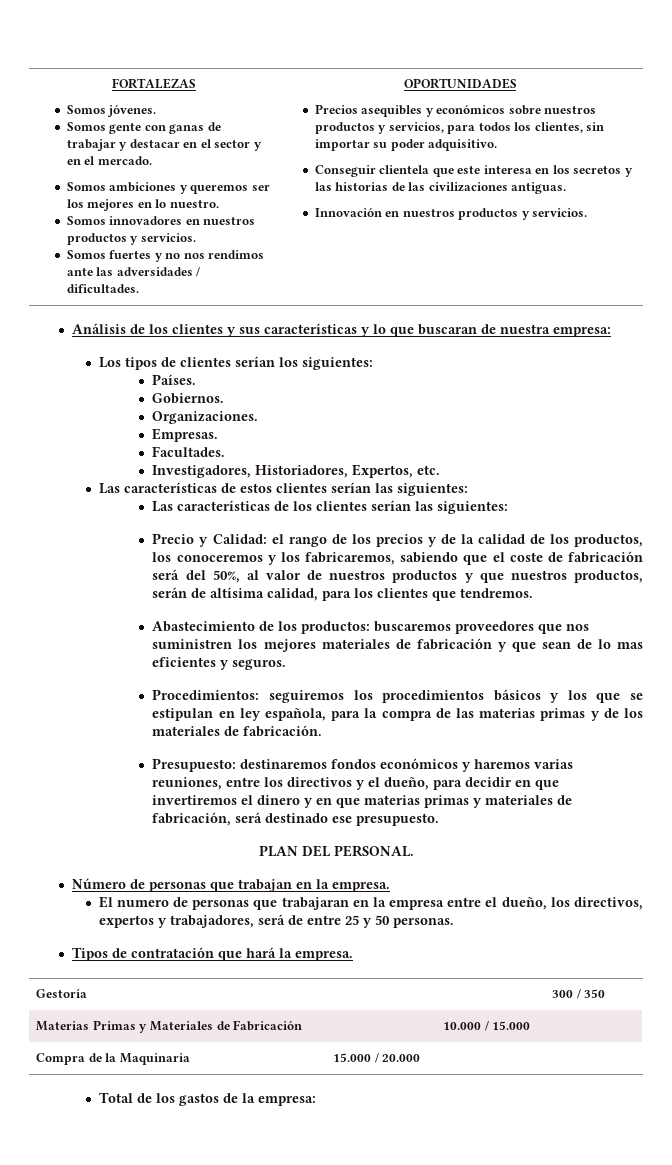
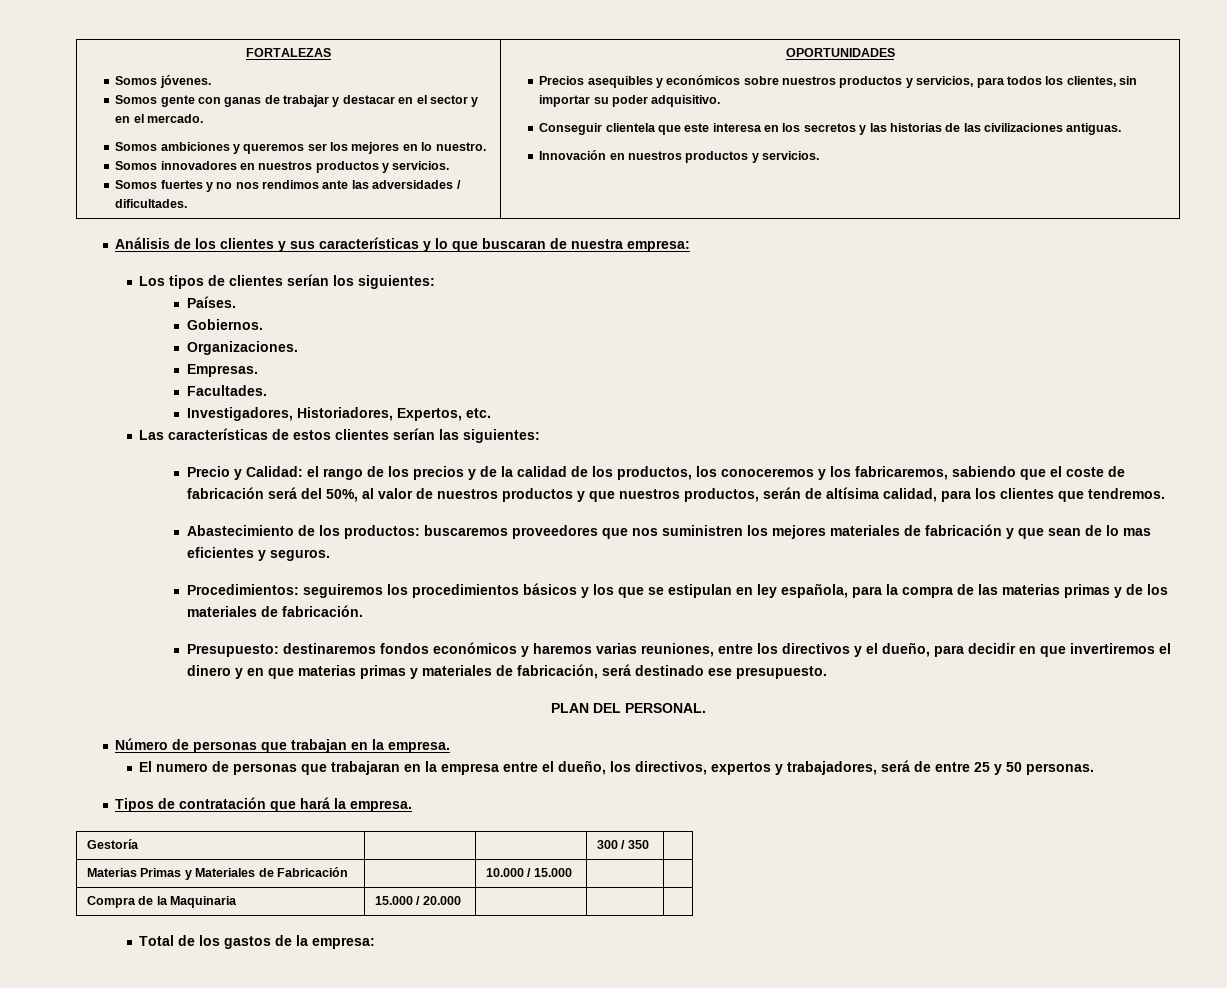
- Las características de los clientes serían las siguientes:

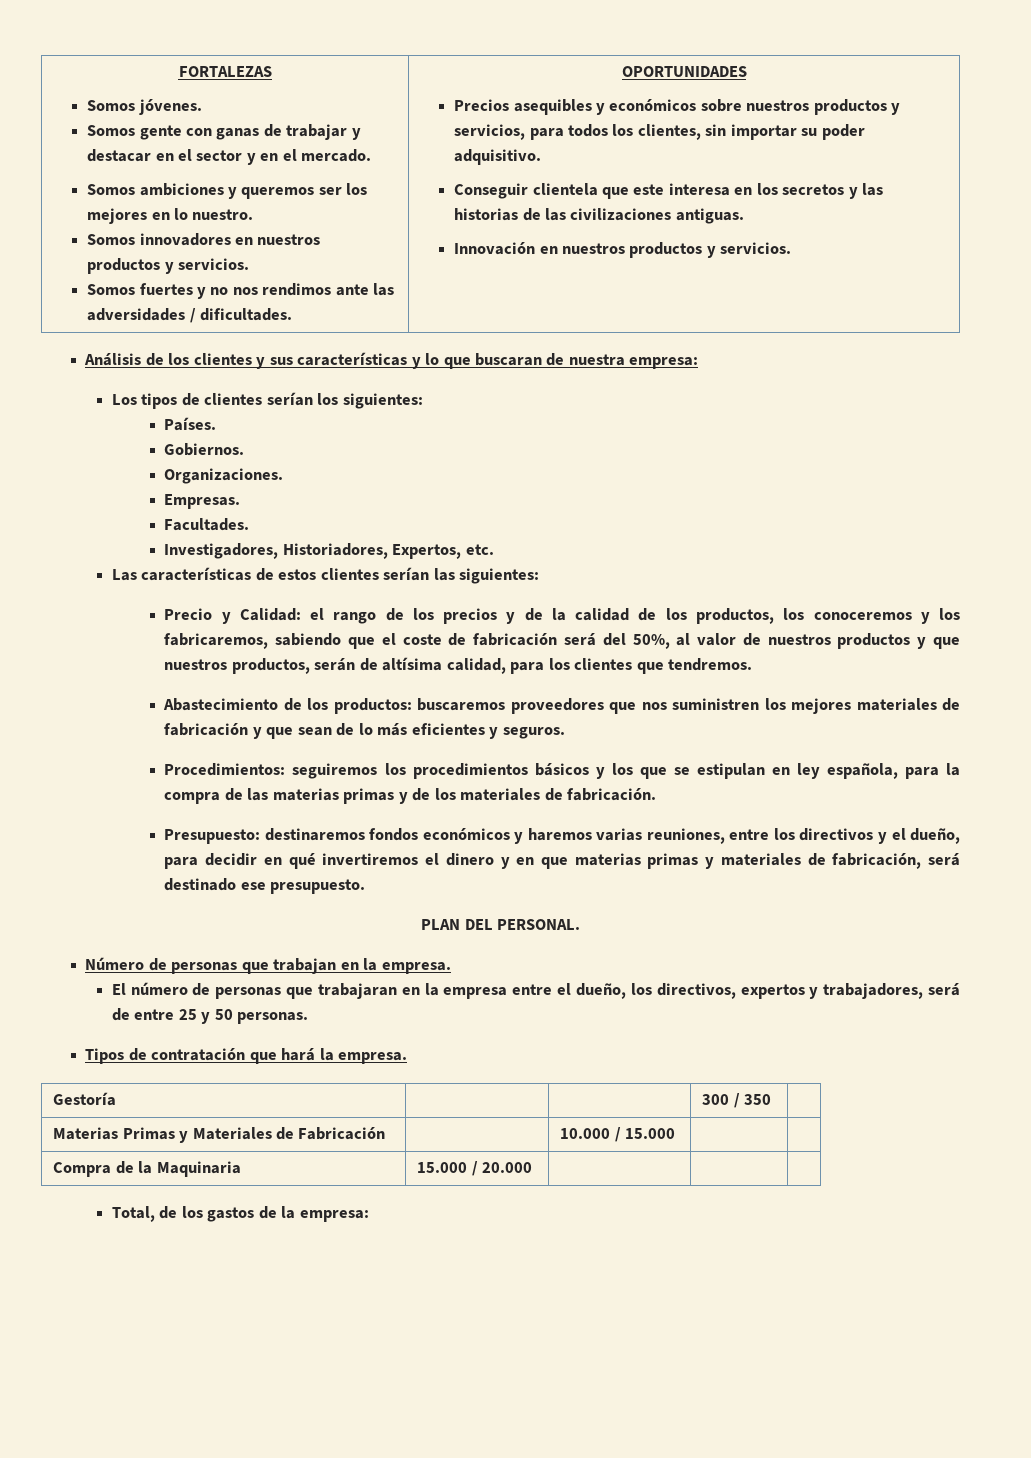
- Abastecimiento de los productos: buscaremos proveedores que nos suministren los mejores materiales de fabricación y que sean de lo mas eficientes y seguros.
+ Abastecimiento de los productos: buscaremos proveedores que nos suministren los mejores materiales de fabricación y que sean de lo más eficientes y seguros.
- Presupuesto: destinaremos fondos económicos y haremos varias reuniones, entre los directivos y el dueño, para decidir en que invertiremos el dinero y en que materias primas y materiales de fabricación, será destinado ese presupuesto.
+ Presupuesto: destinaremos fondos económicos y haremos varias reuniones, entre los directivos y el dueño, para decidir en qué invertiremos el dinero y en que materias primas y materiales de fabricación, será destinado ese presupuesto.
- El numero de personas que trabajaran en la empresa entre el dueño, los directivos, expertos y trabajadores, será de entre 25 y 50 personas.
+ El número de personas que trabajaran en la empresa entre el dueño, los directivos, expertos y trabajadores, será de entre 25 y 50 personas.
- Total de los gastos de la empresa:
+ Total, de los gastos de la empresa:

